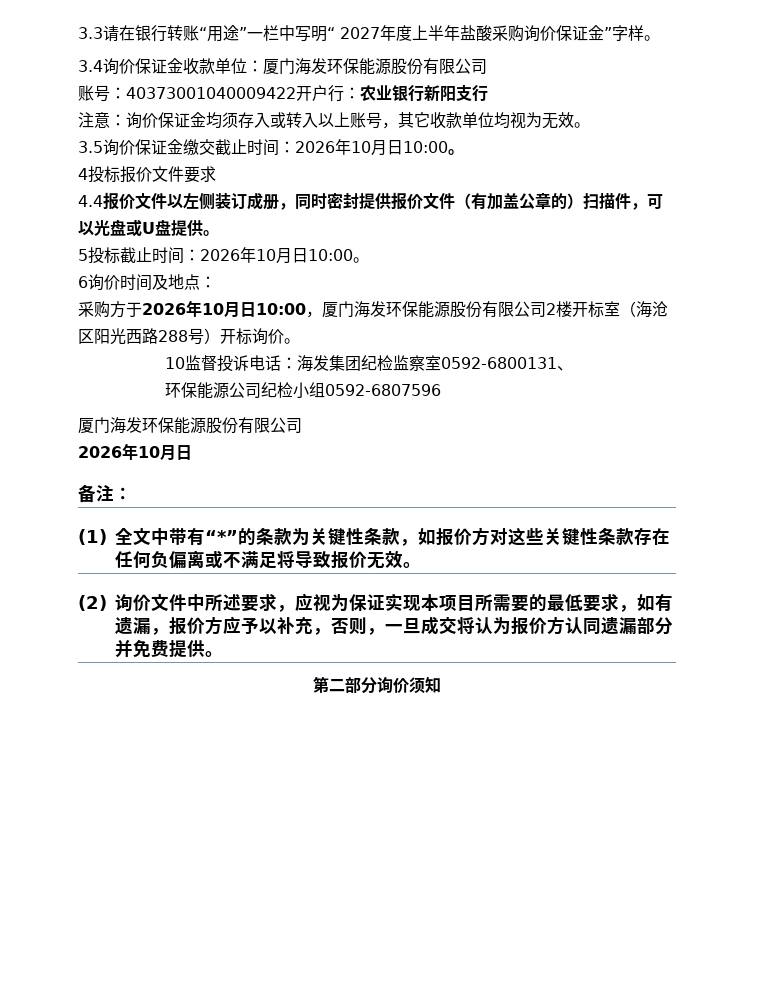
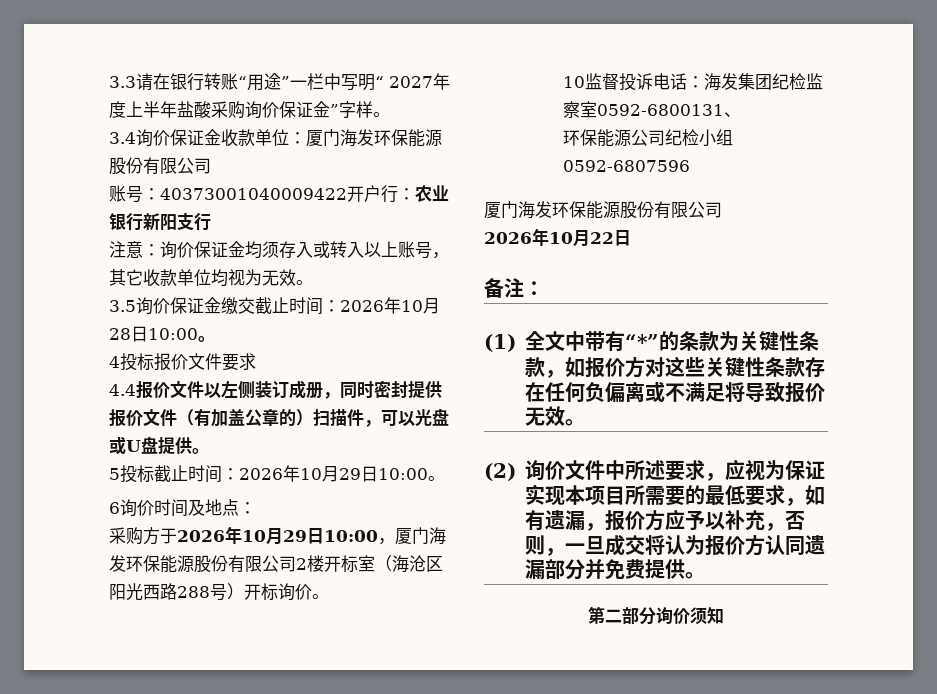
- 3.5询价保证金缴交截止时间：2026年10月日10:00。
+ 3.5询价保证金缴交截止时间：2026年10月28日10:00。
- 5投标截止时间：2026年10月日10:00。
+ 5投标截止时间：2026年10月29日10:00。
- 采购方于2026年10月日10:00，厦门海发环保能源股份有限公司2楼开标室（海沧区阳光西路288号）开标询价。
+ 采购方于2026年10月29日10:00，厦门海发环保能源股份有限公司2楼开标室（海沧区阳光西路288号）开标询价。
  环保能源公司纪检小组0592-6807596
  厦门海发环保能源股份有限公司
- 2026年10月日
+ 2026年10月22日

